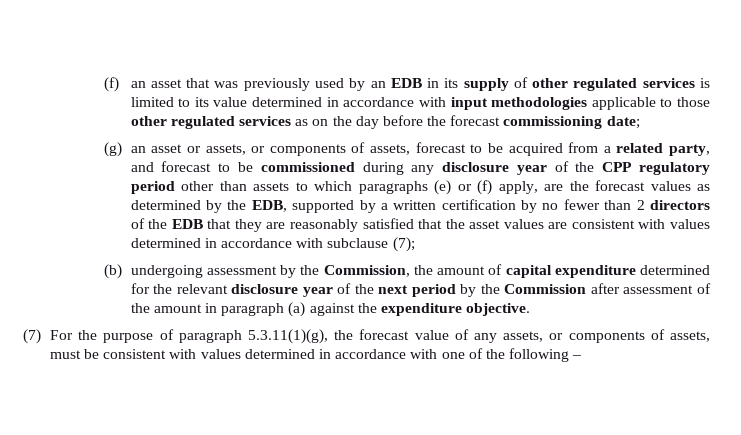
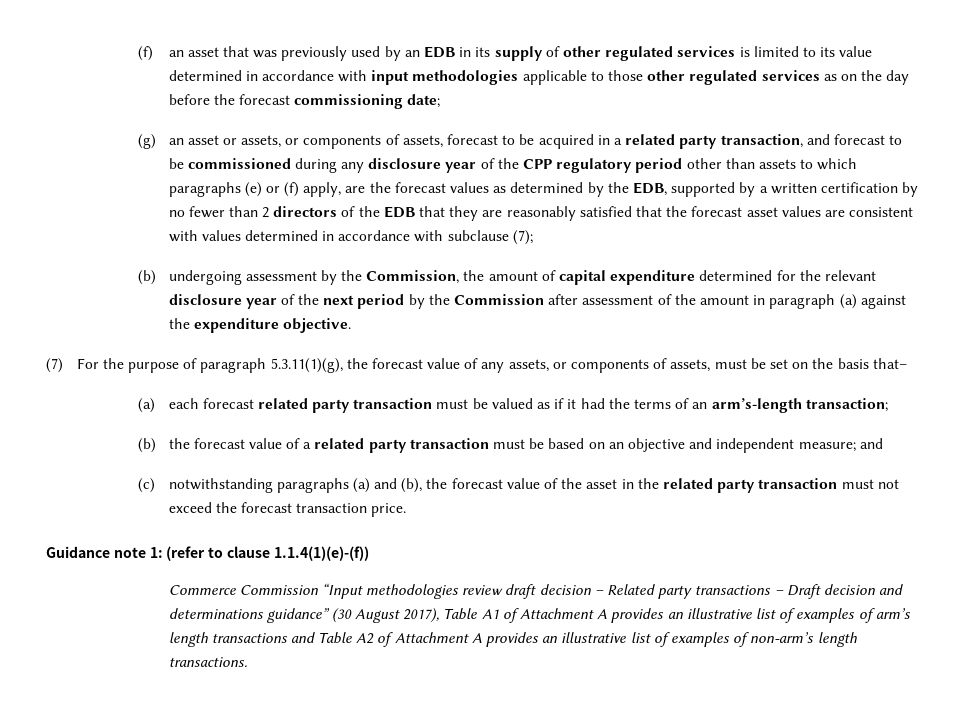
- (g) an asset or assets, or components of assets, forecast to be acquired from a related party, and forecast to be commissioned during any disclosure year of the CPP regulatory period other than assets to which paragraphs (e) or (f) apply, are the forecast values as determined by the EDB, supported by a written certification by no fewer than 2 directors of the EDB that they are reasonably satisfied that the asset values are consistent with values determined in accordance with subclause (7);
+ (g) an asset or assets, or components of assets, forecast to be acquired in a related party transaction, and forecast to be commissioned during any disclosure year of the CPP regulatory period other than assets to which paragraphs (e) or (f) apply, are the forecast values as determined by the EDB, supported by a written certification by no fewer than 2 directors of the EDB that they are reasonably satisfied that the forecast asset values are consistent with values determined in accordance with subclause (7);
- (7) For the purpose of paragraph 5.3.11(1)(g), the forecast value of any assets, or components of assets, must be consistent with values determined in accordance with one of the following –
+ (7) For the purpose of paragraph 5.3.11(1)(g), the forecast value of any assets, or components of assets, must be set on the basis that–
+ (a) each forecast related party transaction must be valued as if it had the terms of an arm’s-length transaction;
+ (b) the forecast value of a related party transaction must be based on an objective and independent measure; and
+ (c) notwithstanding paragraphs (a) and (b), the forecast value of the asset in the related party transaction must not exceed the forecast transaction price.
+ Guidance note 1: (refer to clause 1.1.4(1)(e)-(f))
+ Commerce Commission “Input methodologies review draft decision – Related party transactions – Draft decision and determinations guidance” (30 August 2017), Table A1 of Attachment A provides an illustrative list of examples of arm’s length transactions and Table A2 of Attachment A provides an illustrative list of examples of non-arm’s length transactions.

